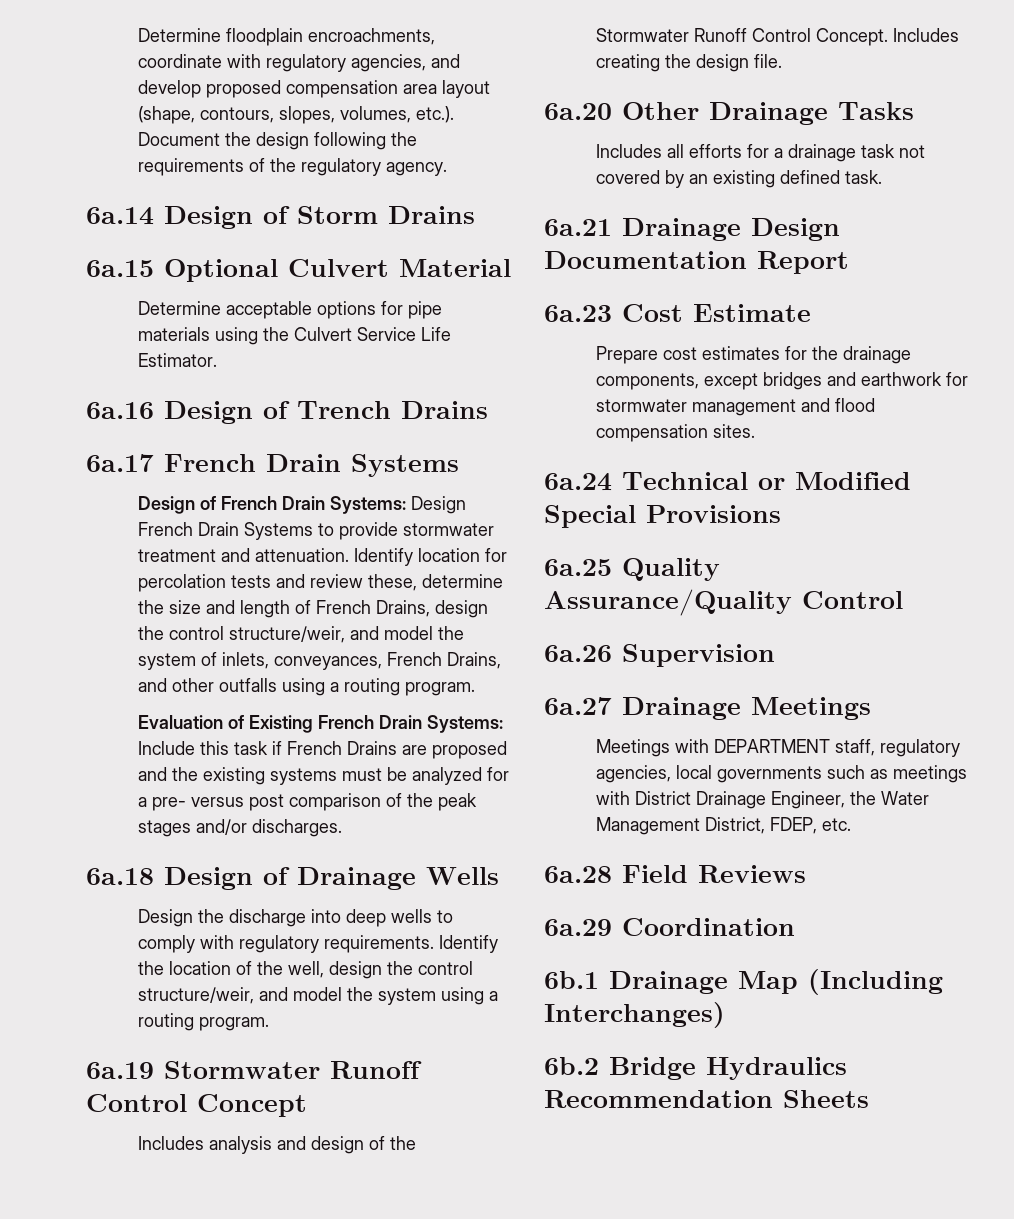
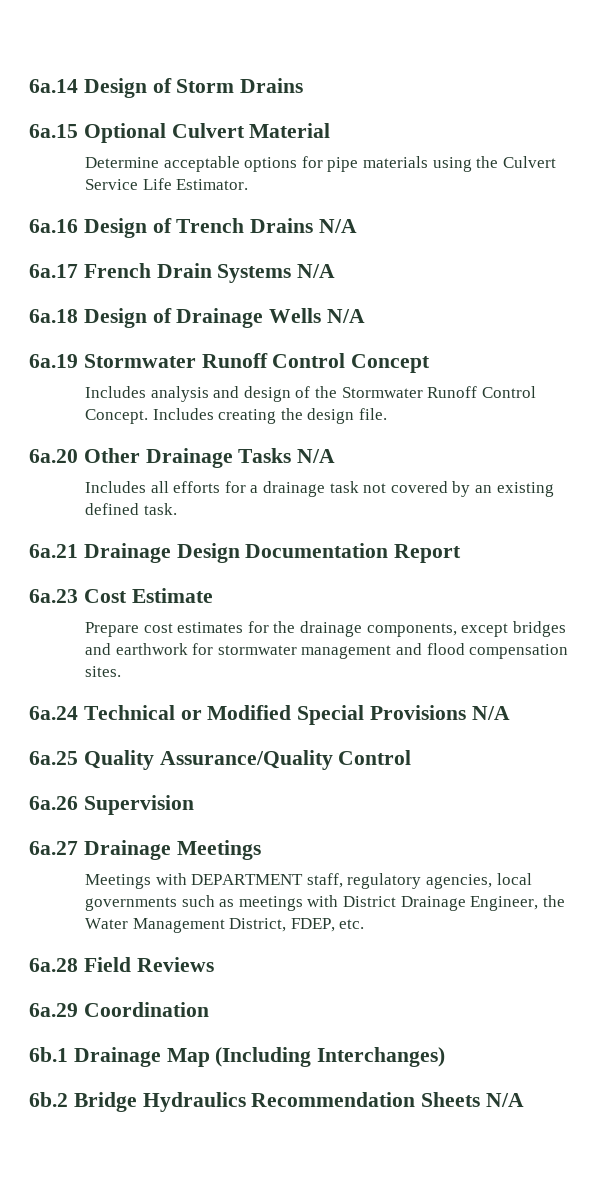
- Determine floodplain encroachments, coordinate with regulatory agencies, and develop proposed compensation area layout (shape, contours, slopes, volumes, etc.). Document the design following the requirements of the regulatory agency.
- 6a.16 Design of Trench Drains
+ 6a.16 Design of Trench Drains N/A
- 6a.17 French Drain Systems
- Design of French Drain Systems: Design French Drain Systems to provide stormwater treatment and attenuation. Identify location for percolation tests and review these, determine the size and length of French Drains, design the control structure/weir, and model the system of inlets, conveyances, French Drains, and other outfalls using a routing program.
- Evaluation of Existing French Drain Systems: Include this task if French Drains are proposed and the existing systems must be analyzed for a pre- versus post comparison of the peak stages and/or discharges.
+ 6a.17 French Drain Systems N/A
- 6a.18 Design of Drainage Wells
- Design the discharge into deep wells to comply with regulatory requirements. Identify the location of the well, design the control structure/weir, and model the system using a routing program.
+ 6a.18 Design of Drainage Wells N/A
- 6a.20 Other Drainage Tasks
+ 6a.20 Other Drainage Tasks N/A
- 6a.24 Technical or Modified Special Provisions
+ 6a.24 Technical or Modified Special Provisions N/A
- 6b.2 Bridge Hydraulics Recommendation Sheets
+ 6b.2 Bridge Hydraulics Recommendation Sheets N/A

